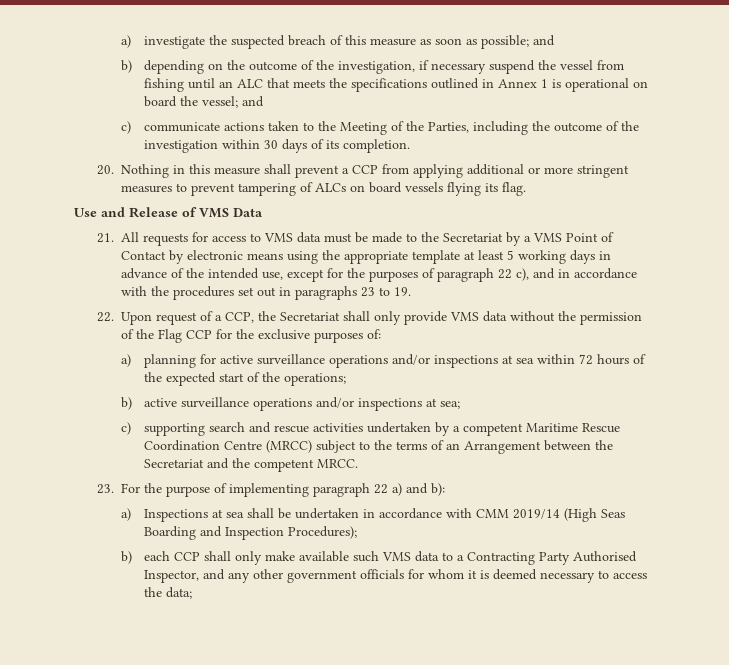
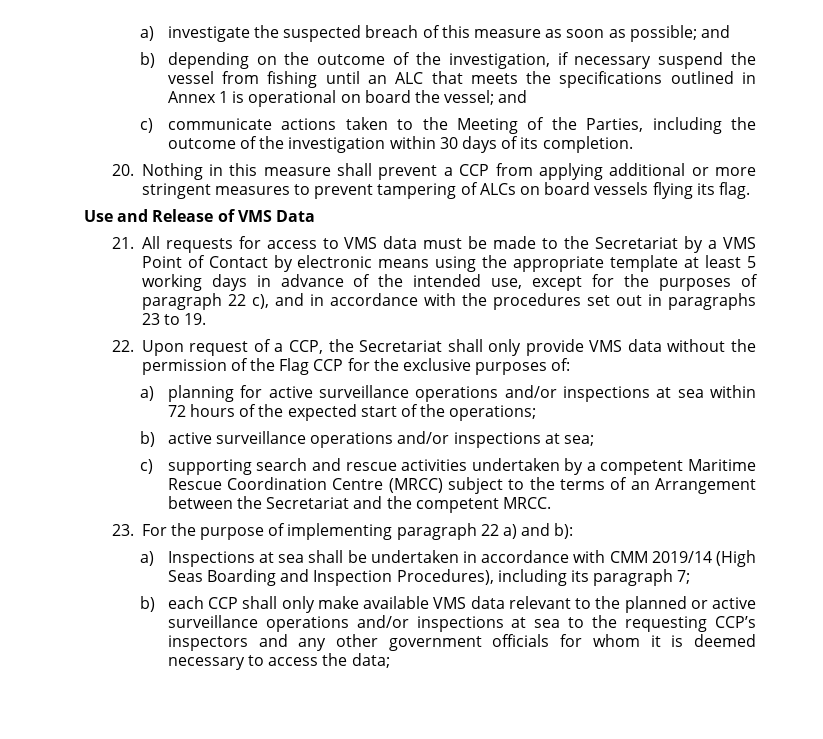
- a) Inspections at sea shall be undertaken in accordance with CMM 2019/14 (High Seas Boarding and Inspection Procedures);
+ a) Inspections at sea shall be undertaken in accordance with CMM 2019/14 (High Seas Boarding and Inspection Procedures), including its paragraph 7;
- b) each CCP shall only make available such VMS data to a Contracting Party Authorised Inspector, and any other government officials for whom it is deemed necessary to access the data;
+ b) each CCP shall only make available VMS data relevant to the planned or active surveillance operations and/or inspections at sea to the requesting CCP’s inspectors and any other government officials for whom it is deemed necessary to access the data;

